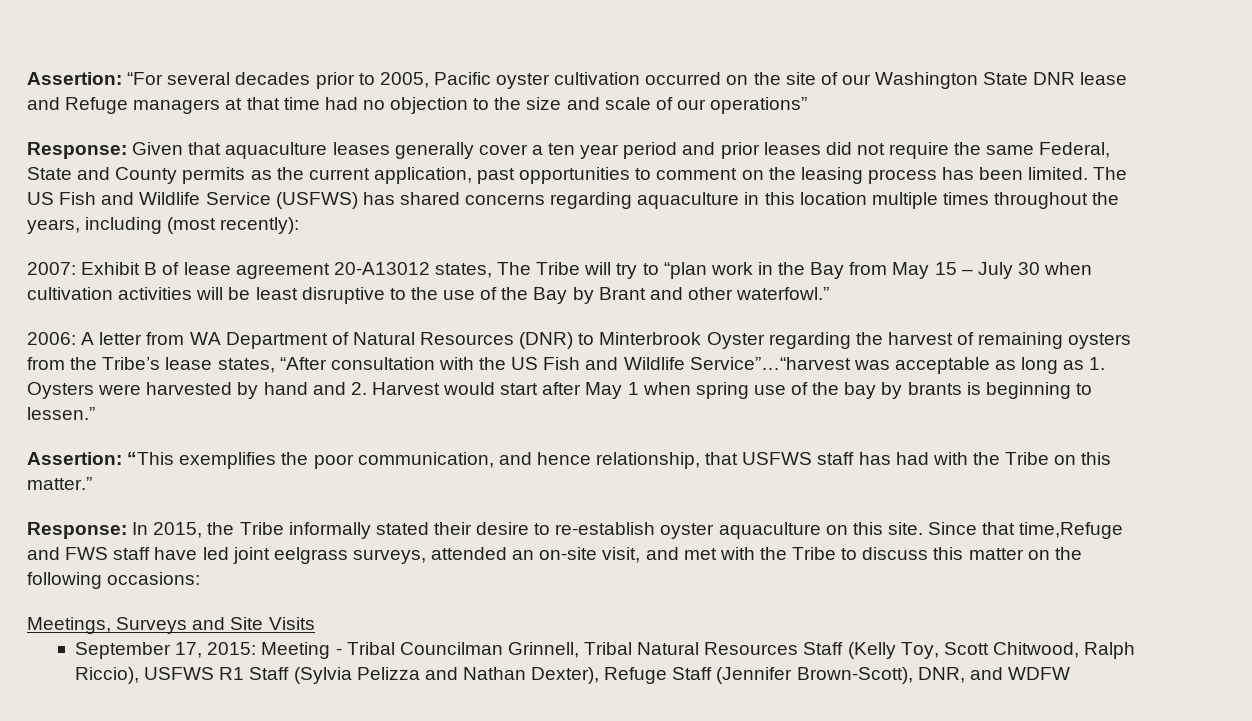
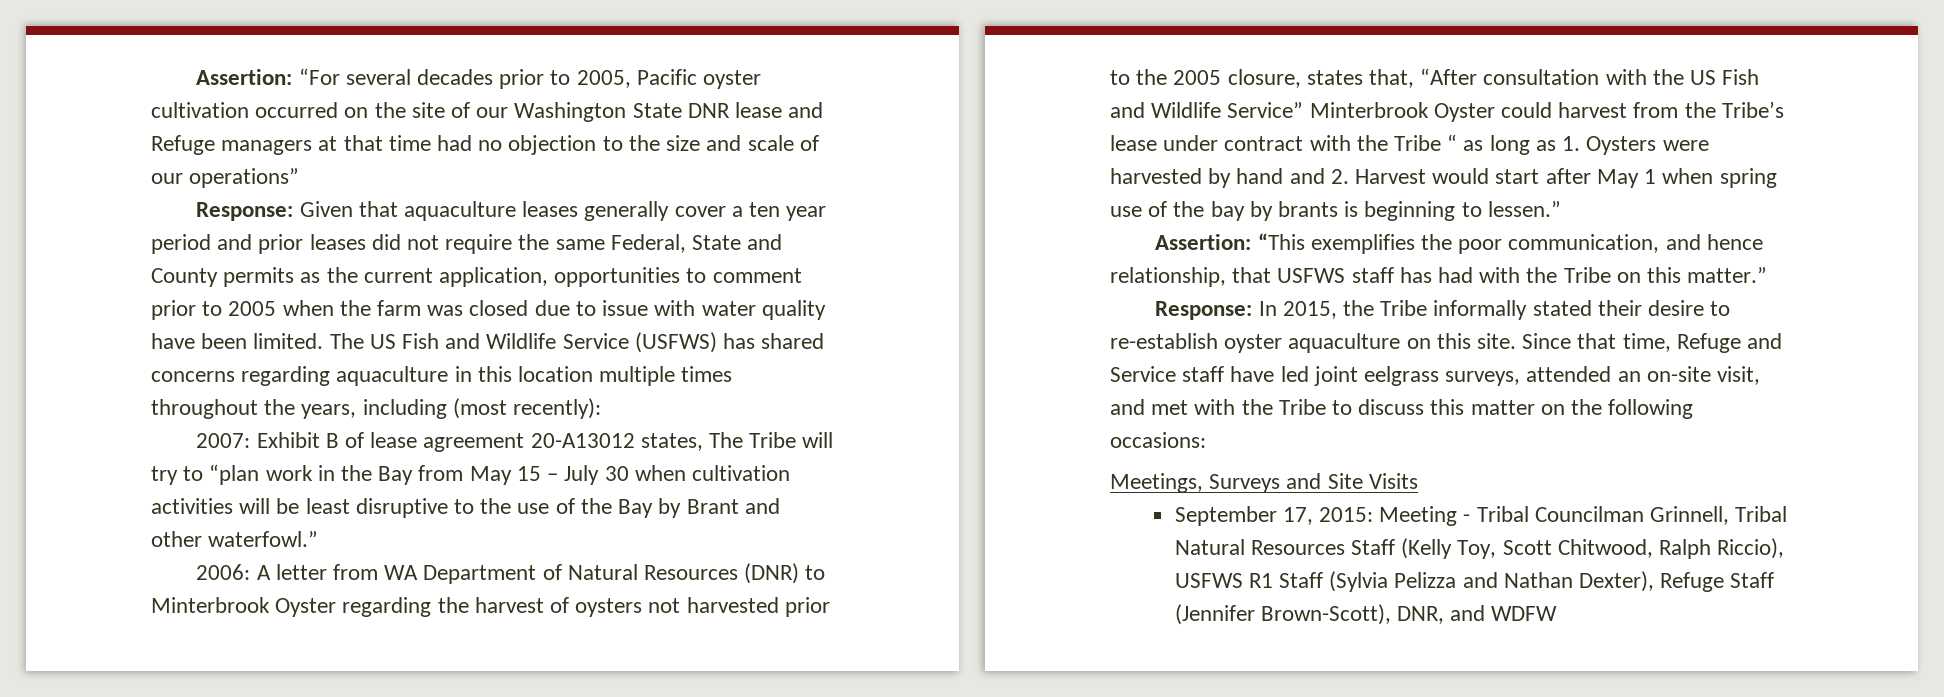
- Response: Given that aquaculture leases generally cover a ten year period and prior leases did not require the same Federal, State and County permits as the current application, past opportunities to comment on the leasing process has been limited.
+ Response: Given that aquaculture leases generally cover a ten year period and prior leases did not require the same Federal, State and County permits as the current application, opportunities to comment prior to 2005 when the farm was closed due to issue with water quality have been limited.
- 2006: A letter from WA Department of Natural Resources (DNR) to Minterbrook Oyster regarding the harvest of remaining oysters from the Tribe’s lease states, “After consultation with the US Fish and Wildlife Service”…“harvest was acceptable as long as 1. Oysters were harvested by hand and 2. Harvest would start after May 1 when spring use of the bay by brants is beginning to lessen.”
+ 2006: A letter from WA Department of Natural Resources (DNR) to Minterbrook Oyster regarding the harvest of oysters not harvested prior to the 2005 closure, states that, “After consultation with the US Fish and Wildlife Service” Minterbrook Oyster could harvest from the Tribe’s lease under contract with the Tribe “ as long as 1. Oysters were harvested by hand and 2. Harvest would start after May 1 when spring use of the bay by brants is beginning to lessen.”
- Since that time,Refuge and FWS staff have led joint eelgrass surveys, attended an on-site visit, and met with the Tribe to discuss this matter on the following occasions:
+ Since that time, Refuge and Service staff have led joint eelgrass surveys, attended an on-site visit, and met with the Tribe to discuss this matter on the following occasions:

